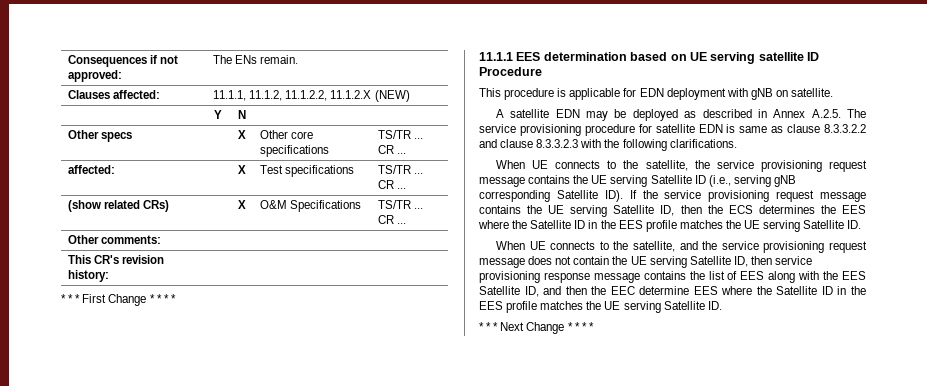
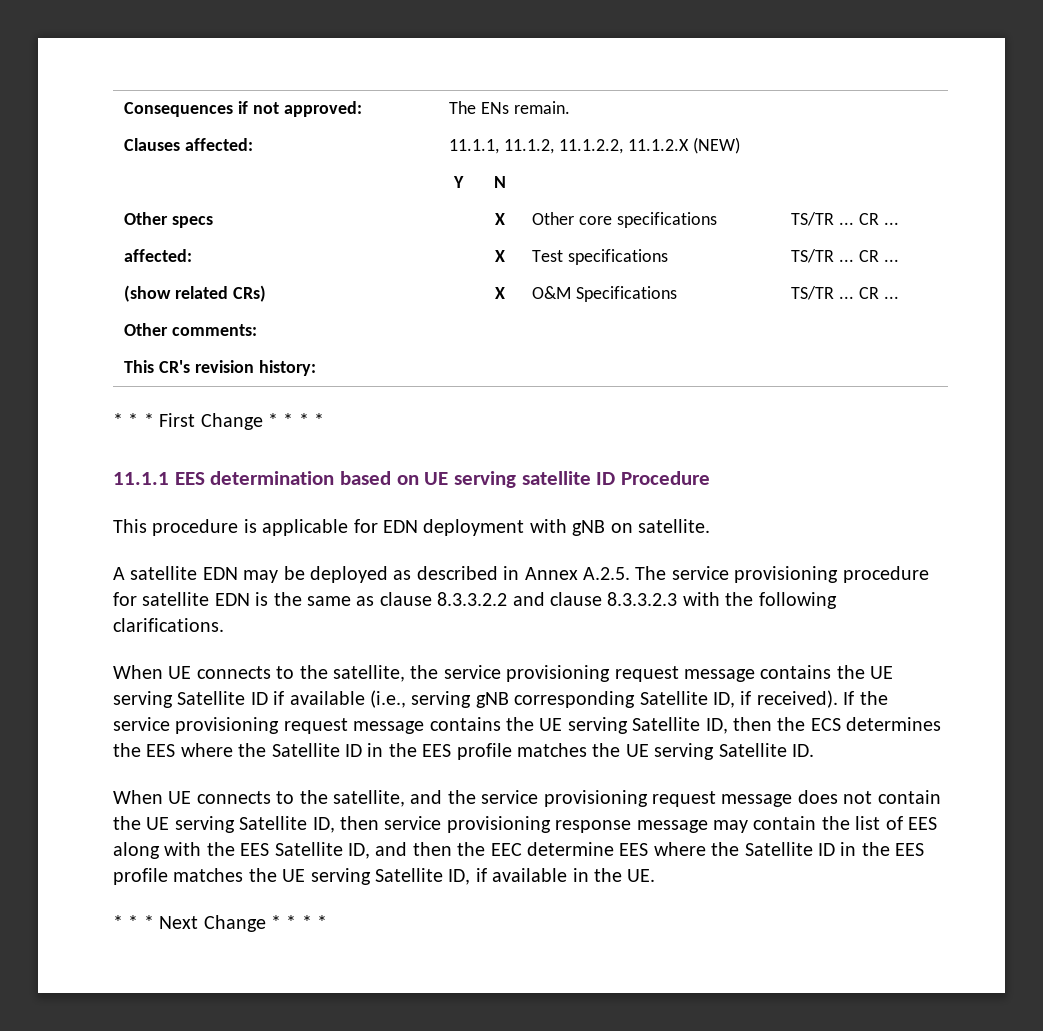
- A satellite EDN may be deployed as described in Annex A.2.5. The service provisioning procedure for satellite EDN is same as clause 8.3.3.2.2 and clause 8.3.3.2.3 with the following clarifications.
+ A satellite EDN may be deployed as described in Annex A.2.5. The service provisioning procedure for satellite EDN is the same as clause 8.3.3.2.2 and clause 8.3.3.2.3 with the following clarifications.
- When UE connects to the satellite, the service provisioning request message contains the UE serving Satellite ID (i.e., serving gNB corresponding Satellite ID). If the service provisioning request message contains the UE serving Satellite ID, then the ECS determines the EES where the Satellite ID in the EES profile matches the UE serving Satellite ID.
+ When UE connects to the satellite, the service provisioning request message contains the UE serving Satellite ID if available (i.e., serving gNB corresponding Satellite ID, if received). If the service provisioning request message contains the UE serving Satellite ID, then the ECS determines the EES where the Satellite ID in the EES profile matches the UE serving Satellite ID.
- When UE connects to the satellite, and the service provisioning request message does not contain the UE serving Satellite ID, then service provisioning response message contains the list of EES along with the EES Satellite ID, and then the EEC determine EES where the Satellite ID in the EES profile matches the UE serving Satellite ID.
+ When UE connects to the satellite, and the service provisioning request message does not contain the UE serving Satellite ID, then service provisioning response message may contain the list of EES along with the EES Satellite ID, and then the EEC determine EES where the Satellite ID in the EES profile matches the UE serving Satellite ID, if available in the UE.

